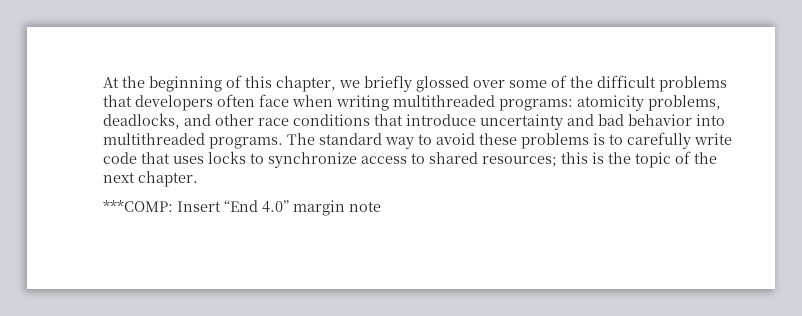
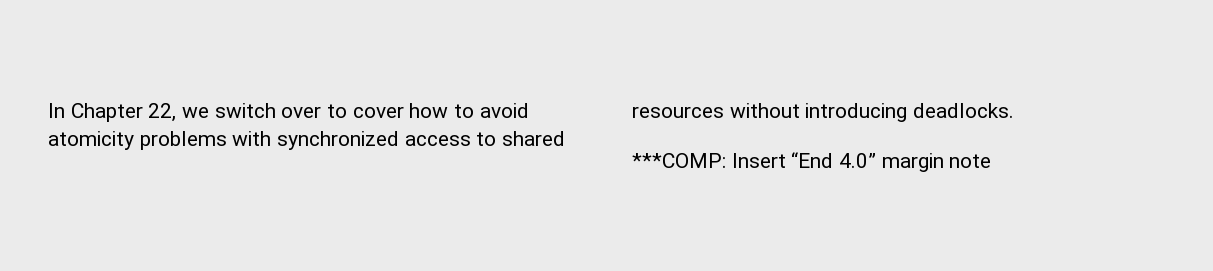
- At the beginning of this chapter, we briefly glossed over some of the difficult problems that developers often face when writing multithreaded programs: atomicity problems, deadlocks, and other race conditions that introduce uncertainty and bad behavior into multithreaded programs. The standard way to avoid these problems is to carefully write code that uses locks to synchronize access to shared resources; this is the topic of the next chapter.
+ In Chapter 22, we switch over to cover how to avoid atomicity problems with synchronized access to shared resources without introducing deadlocks.

